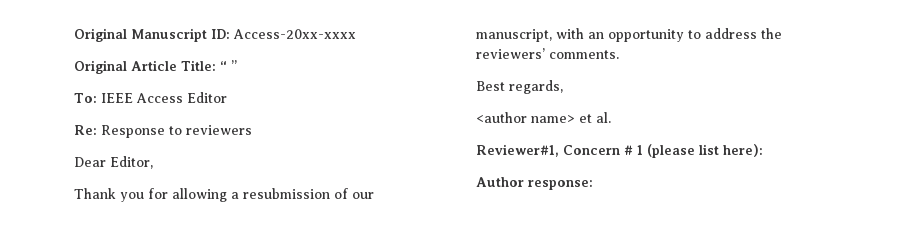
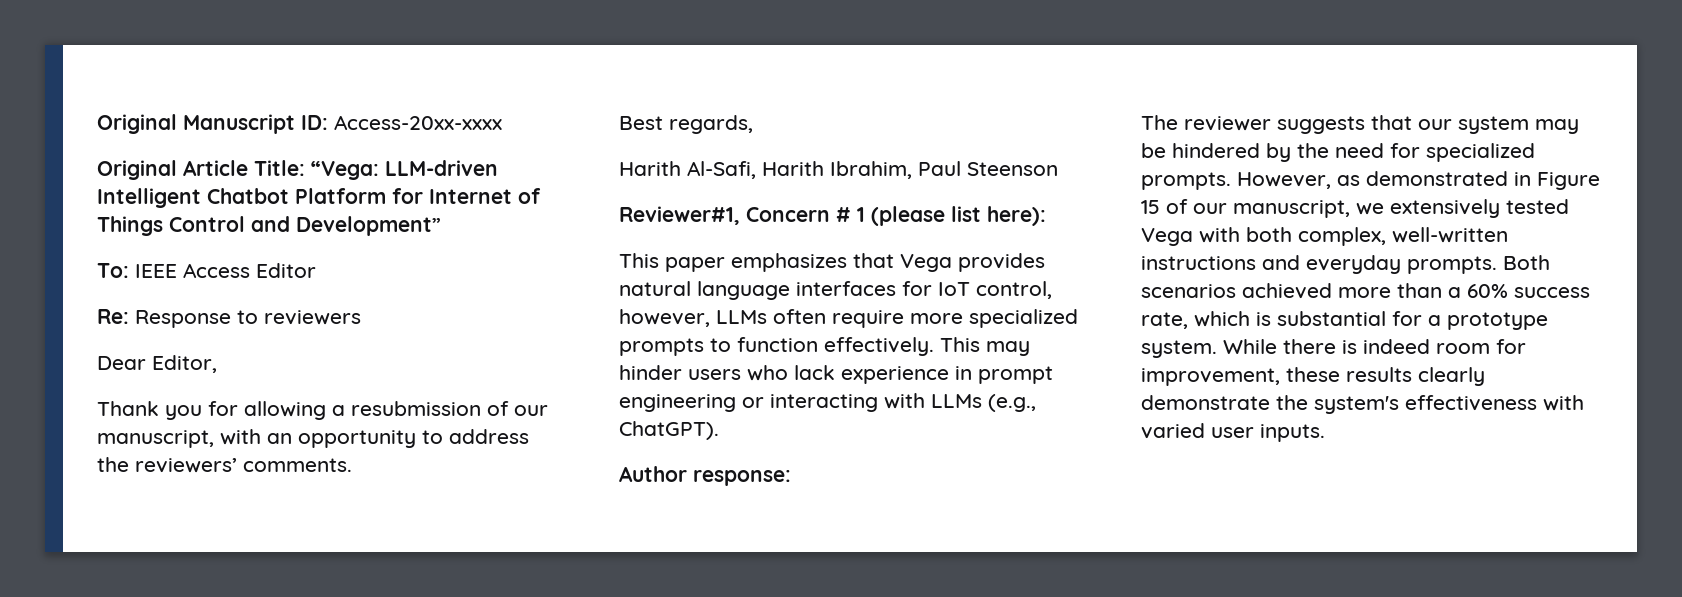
- Original Article Title: “ ”
+ Original Article Title: “Vega: LLM-driven Intelligent Chatbot Platform for Internet of Things Control and Development”
- <author name> et al.
+ Harith Al-Safi, Harith Ibrahim, Paul Steenson
+ This paper emphasizes that Vega provides natural language interfaces for IoT control, however, LLMs often require more specialized prompts to function effectively. This may hinder users who lack experience in prompt engineering or interacting with LLMs (e.g., ChatGPT).
  Author response:
+ The reviewer suggests that our system may be hindered by the need for specialized prompts. However, as demonstrated in Figure 15 of our manuscript, we extensively tested Vega with both complex, well-written instructions and everyday prompts. Both scenarios achieved more than a 60% success rate, which is substantial for a prototype system. While there is indeed room for improvement, these results clearly demonstrate the system's effectiveness with varied user inputs.

